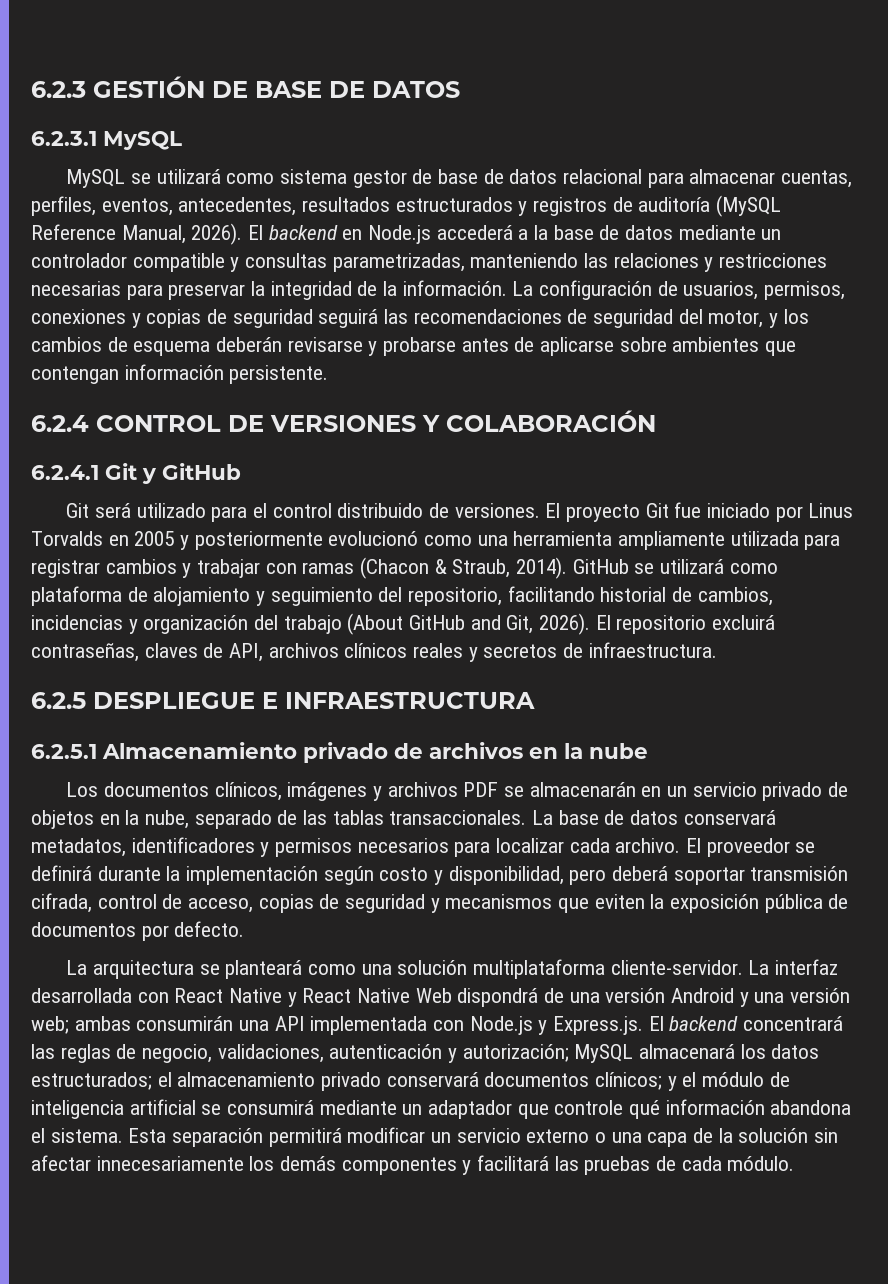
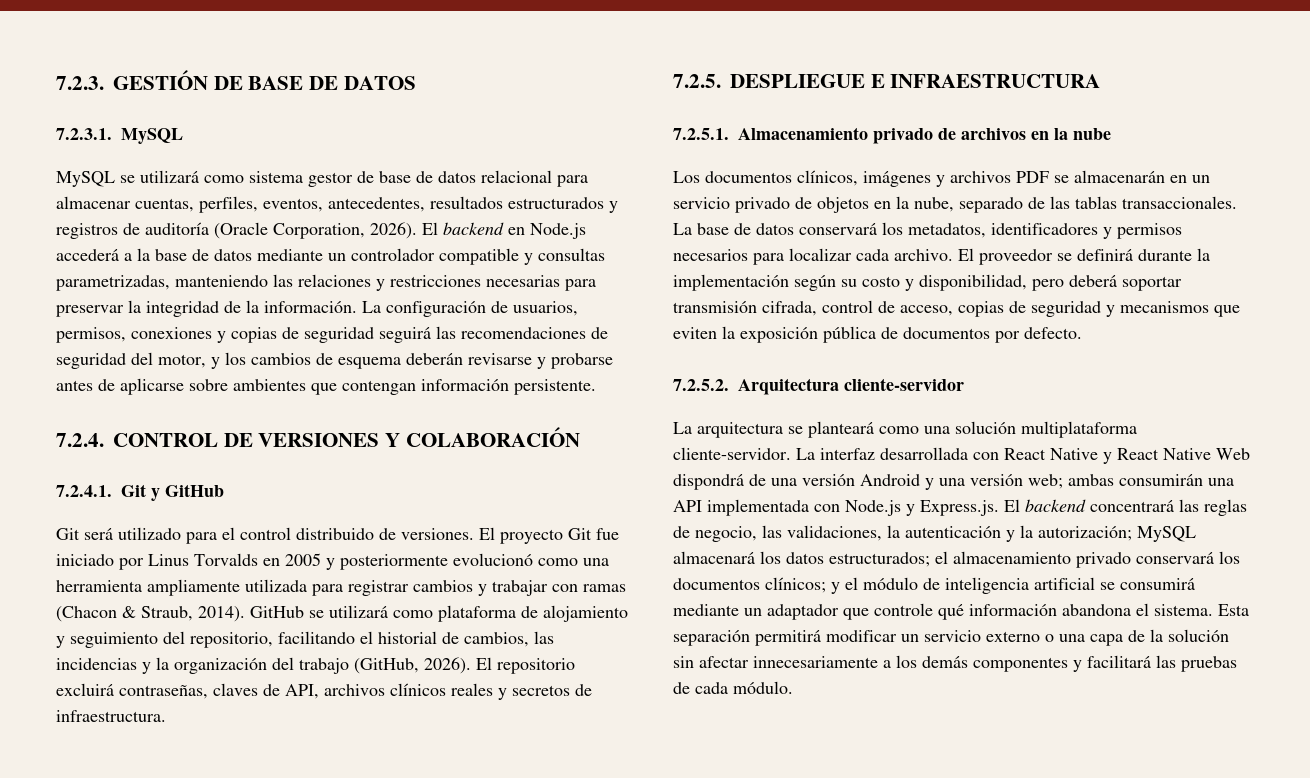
- 6.2.3 GESTIÓN DE BASE DE DATOS
+ 7.2.3. GESTIÓN DE BASE DE DATOS
- 6.2.3.1 MySQL
+ 7.2.3.1. MySQL
- MySQL se utilizará como sistema gestor de base de datos relacional para almacenar cuentas, perfiles, eventos, antecedentes, resultados estructurados y registros de auditoría (MySQL Reference Manual, 2026).
+ MySQL se utilizará como sistema gestor de base de datos relacional para almacenar cuentas, perfiles, eventos, antecedentes, resultados estructurados y registros de auditoría (Oracle Corporation, 2026).
- 6.2.4 CONTROL DE VERSIONES Y COLABORACIÓN
+ 7.2.4. CONTROL DE VERSIONES Y COLABORACIÓN
- 6.2.4.1 Git y GitHub
+ 7.2.4.1. Git y GitHub
- GitHub se utilizará como plataforma de alojamiento y seguimiento del repositorio, facilitando historial de cambios, incidencias y organización del trabajo (About GitHub and Git, 2026).
+ GitHub se utilizará como plataforma de alojamiento y seguimiento del repositorio, facilitando el historial de cambios, las incidencias y la organización del trabajo (GitHub, 2026).
- 6.2.5 DESPLIEGUE E INFRAESTRUCTURA
+ 7.2.5. DESPLIEGUE E INFRAESTRUCTURA
- 6.2.5.1 Almacenamiento privado de archivos en la nube
+ 7.2.5.1. Almacenamiento privado de archivos en la nube
- La base de datos conservará metadatos, identificadores y permisos necesarios para localizar cada archivo.
+ La base de datos conservará los metadatos, identificadores y permisos necesarios para localizar cada archivo.
- El proveedor se definirá durante la implementación según costo y disponibilidad, pero deberá soportar transmisión cifrada, control de acceso, copias de seguridad y mecanismos que eviten la exposición pública de documentos por defecto.
+ El proveedor se definirá durante la implementación según su costo y disponibilidad, pero deberá soportar transmisión cifrada, control de acceso, copias de seguridad y mecanismos que eviten la exposición pública de documentos por defecto.
+ 7.2.5.2. Arquitectura cliente-servidor
- ambas consumirán una API implementada con Node.js y Express.js. El backend concentrará las reglas de negocio, validaciones, autenticación y autorización;
+ ambas consumirán una API implementada con Node.js y Express.js. El backend concentrará las reglas de negocio, las validaciones, la autenticación y la autorización;
- el almacenamiento privado conservará documentos clínicos;
+ el almacenamiento privado conservará los documentos clínicos;
- Esta separación permitirá modificar un servicio externo o una capa de la solución sin afectar innecesariamente los demás componentes y facilitará las pruebas de cada módulo.
+ Esta separación permitirá modificar un servicio externo o una capa de la solución sin afectar innecesariamente a los demás componentes y facilitará las pruebas de cada módulo.

